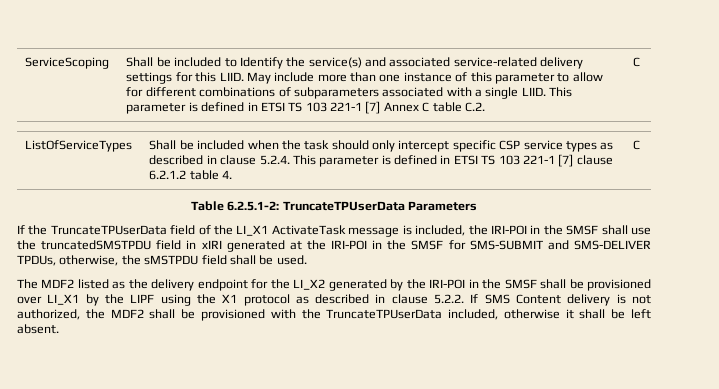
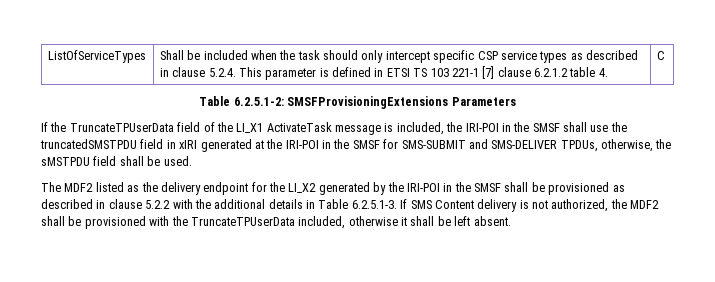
- ServiceScoping | Shall be included to Identify the service(s) and associated service-related delivery settings for this LIID. May include more than one instance of this parameter to allow for different combinations of subparameters associated with a single LIID. This parameter is defined in ETSI TS 103 221-1 [7] Annex C table C.2. | C
- Table 6.2.5.1-2: TruncateTPUserData Parameters
+ Table 6.2.5.1-2: SMSFProvisioningExtensions Parameters
- The MDF2 listed as the delivery endpoint for the LI_X2 generated by the IRI-POI in the SMSF shall be provisioned over LI_X1 by the LIPF using the X1 protocol as described in clause 5.2.2. If SMS Content delivery is not authorized, the MDF2 shall be provisioned with the TruncateTPUserData included, otherwise it shall be left absent.
+ The MDF2 listed as the delivery endpoint for the LI_X2 generated by the IRI-POI in the SMSF shall be provisioned as described in clause 5.2.2 with the additional details in Table 6.2.5.1-3. If SMS Content delivery is not authorized, the MDF2 shall be provisioned with the TruncateTPUserData included, otherwise it shall be left absent.

